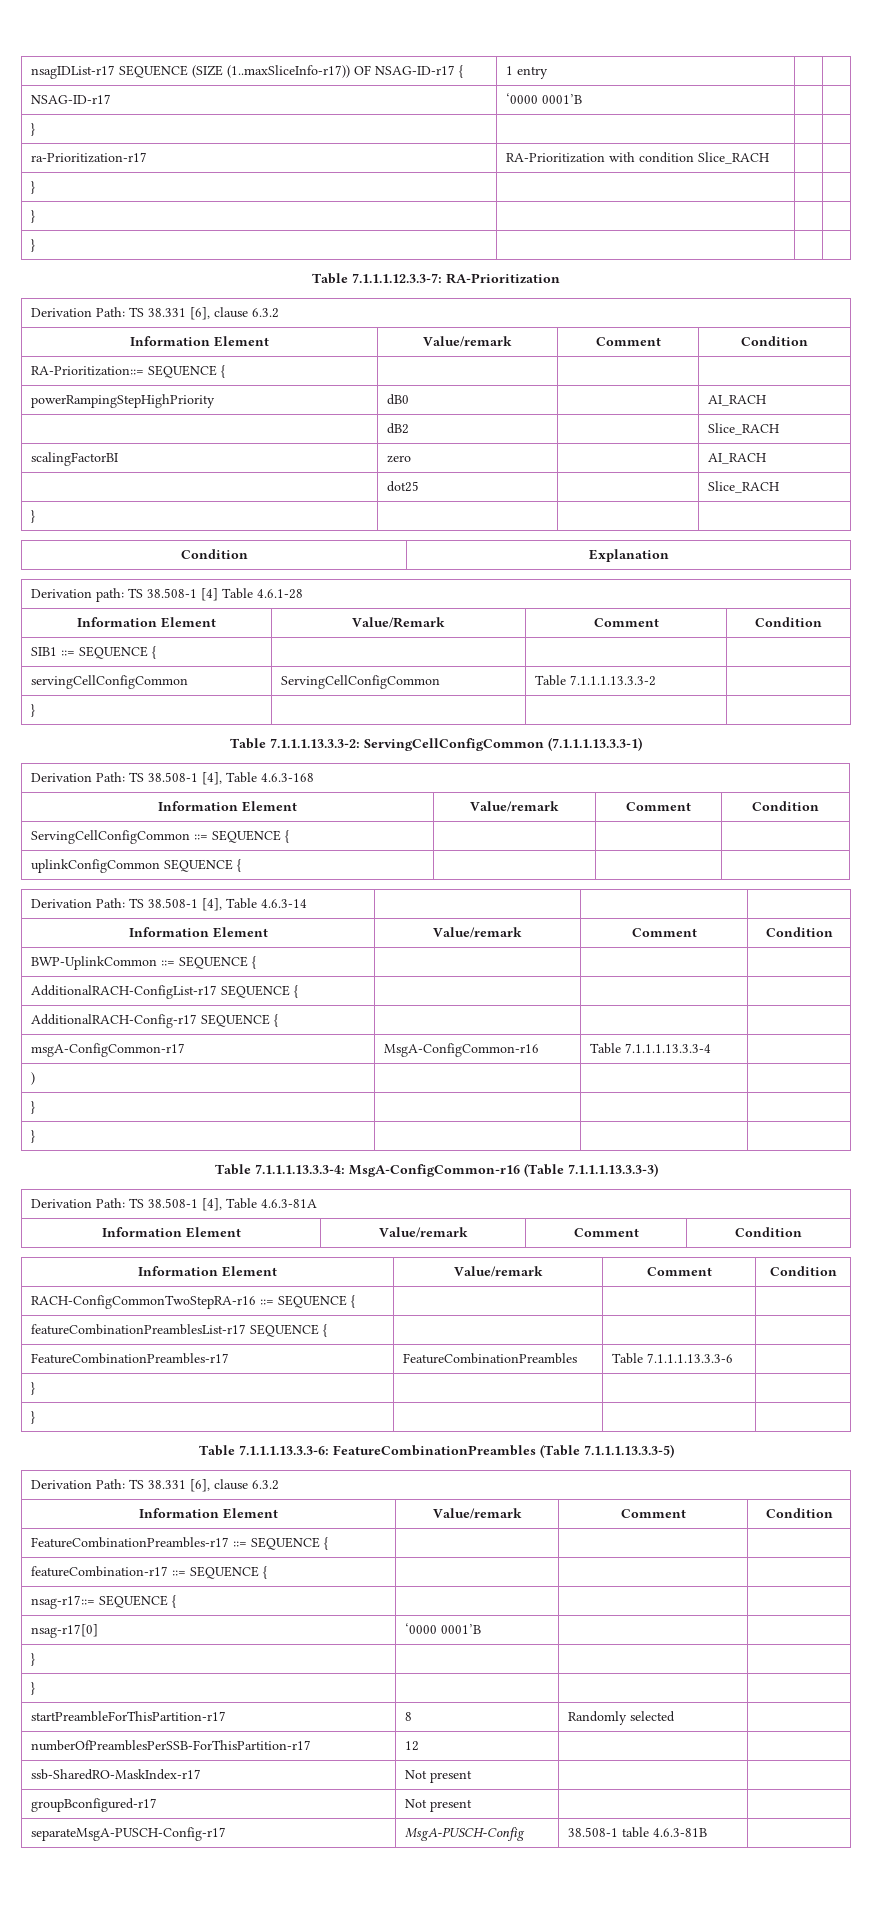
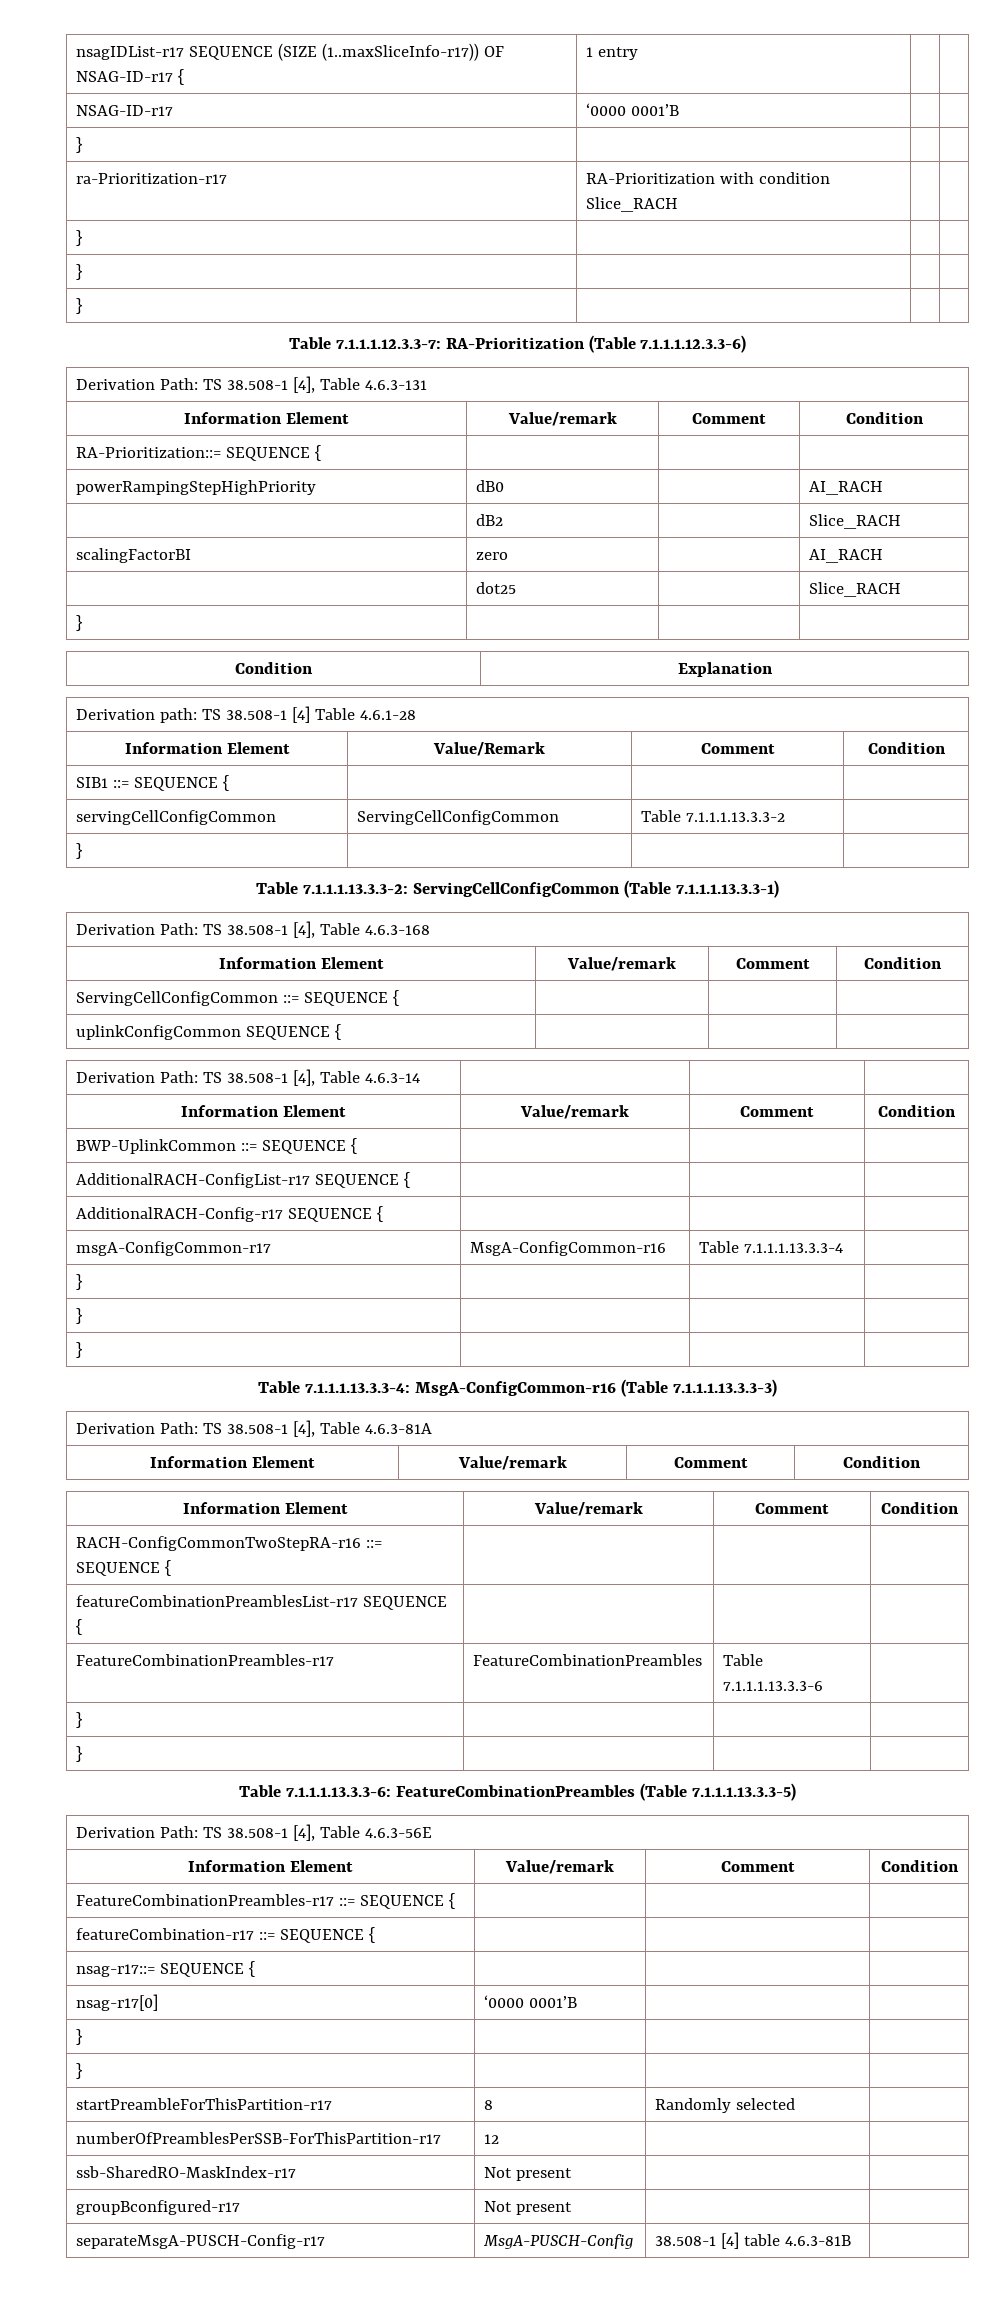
- Table 7.1.1.1.12.3.3-7: RA-Prioritization
- Derivation Path: TS 38.331 [6], clause 6.3.2
+ Table 7.1.1.1.12.3.3-7: RA-Prioritization (Table 7.1.1.1.12.3.3-6)
+ Derivation Path: TS 38.508-1 [4], Table 4.6.3-131
- Table 7.1.1.1.13.3.3-2: ServingCellConfigCommon (7.1.1.1.13.3.3-1)
+ Table 7.1.1.1.13.3.3-2: ServingCellConfigCommon (Table 7.1.1.1.13.3.3-1)
  msgA-ConfigCommon-r17 | MsgA-ConfigCommon-r16 | Table 7.1.1.1.13.3.3-4 |
- ) | | |
+ } | | |
  Table 7.1.1.1.13.3.3-6: FeatureCombinationPreambles (Table 7.1.1.1.13.3.3-5)
- Derivation Path: TS 38.331 [6], clause 6.3.2
+ Derivation Path: TS 38.508-1 [4], Table 4.6.3-56E
- separateMsgA-PUSCH-Config-r17 | MsgA-PUSCH-Config | 38.508-1 table 4.6.3-81B |
+ separateMsgA-PUSCH-Config-r17 | MsgA-PUSCH-Config | 38.508-1 [4] table 4.6.3-81B |

